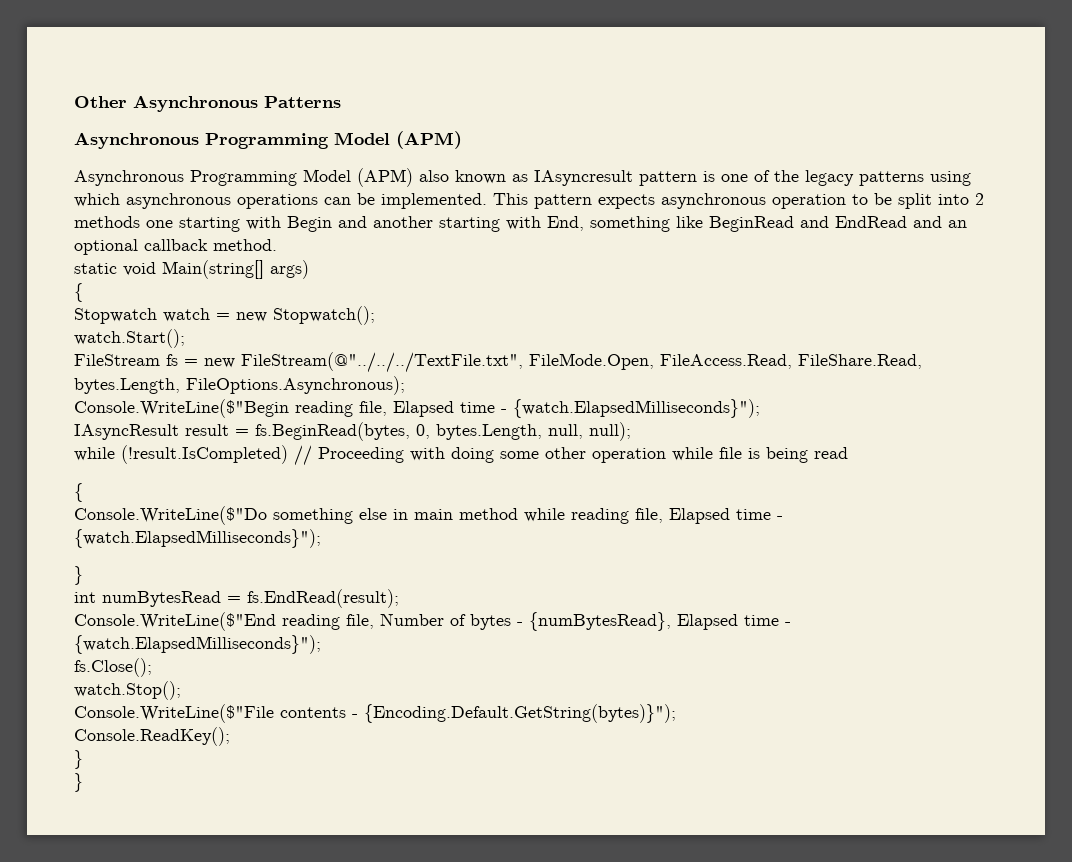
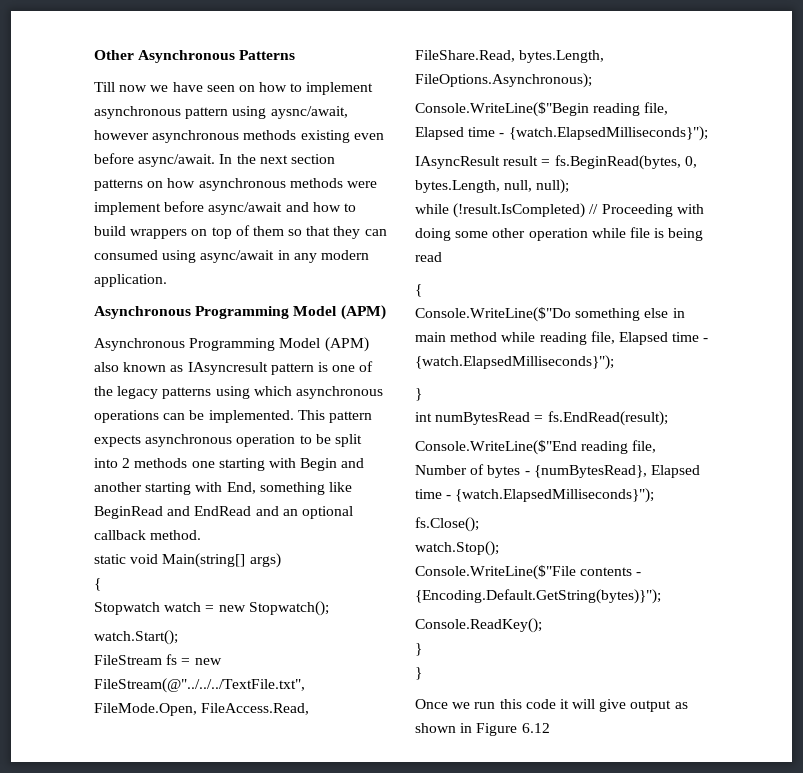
+ Till now we have seen on how to implement asynchronous pattern using aysnc/await, however asynchronous methods existing even before async/await. In the next section patterns on how asynchronous methods were implement before async/await and how to build wrappers on top of them so that they can consumed using async/await in any modern application.
+ Once we run this code it will give output as shown in Figure 6.12

